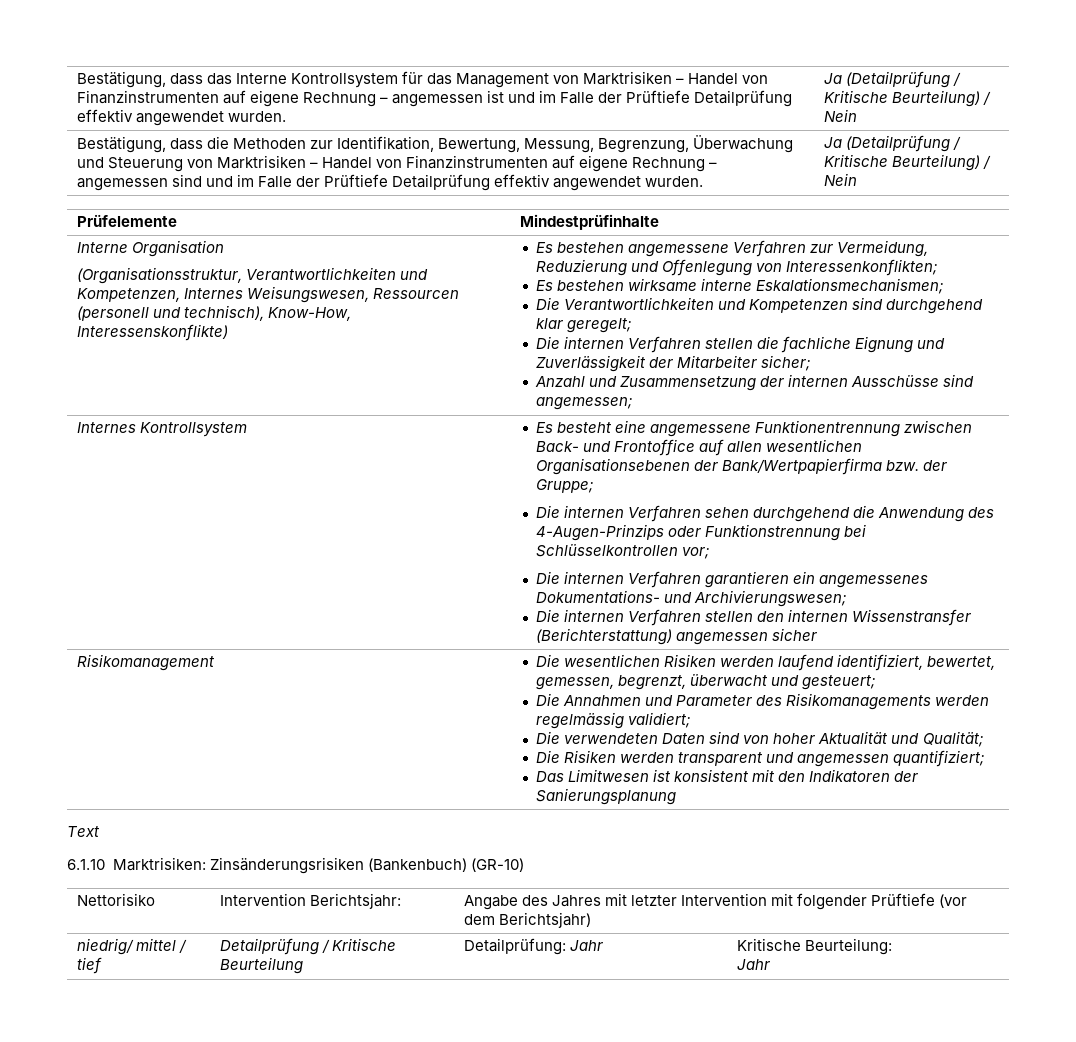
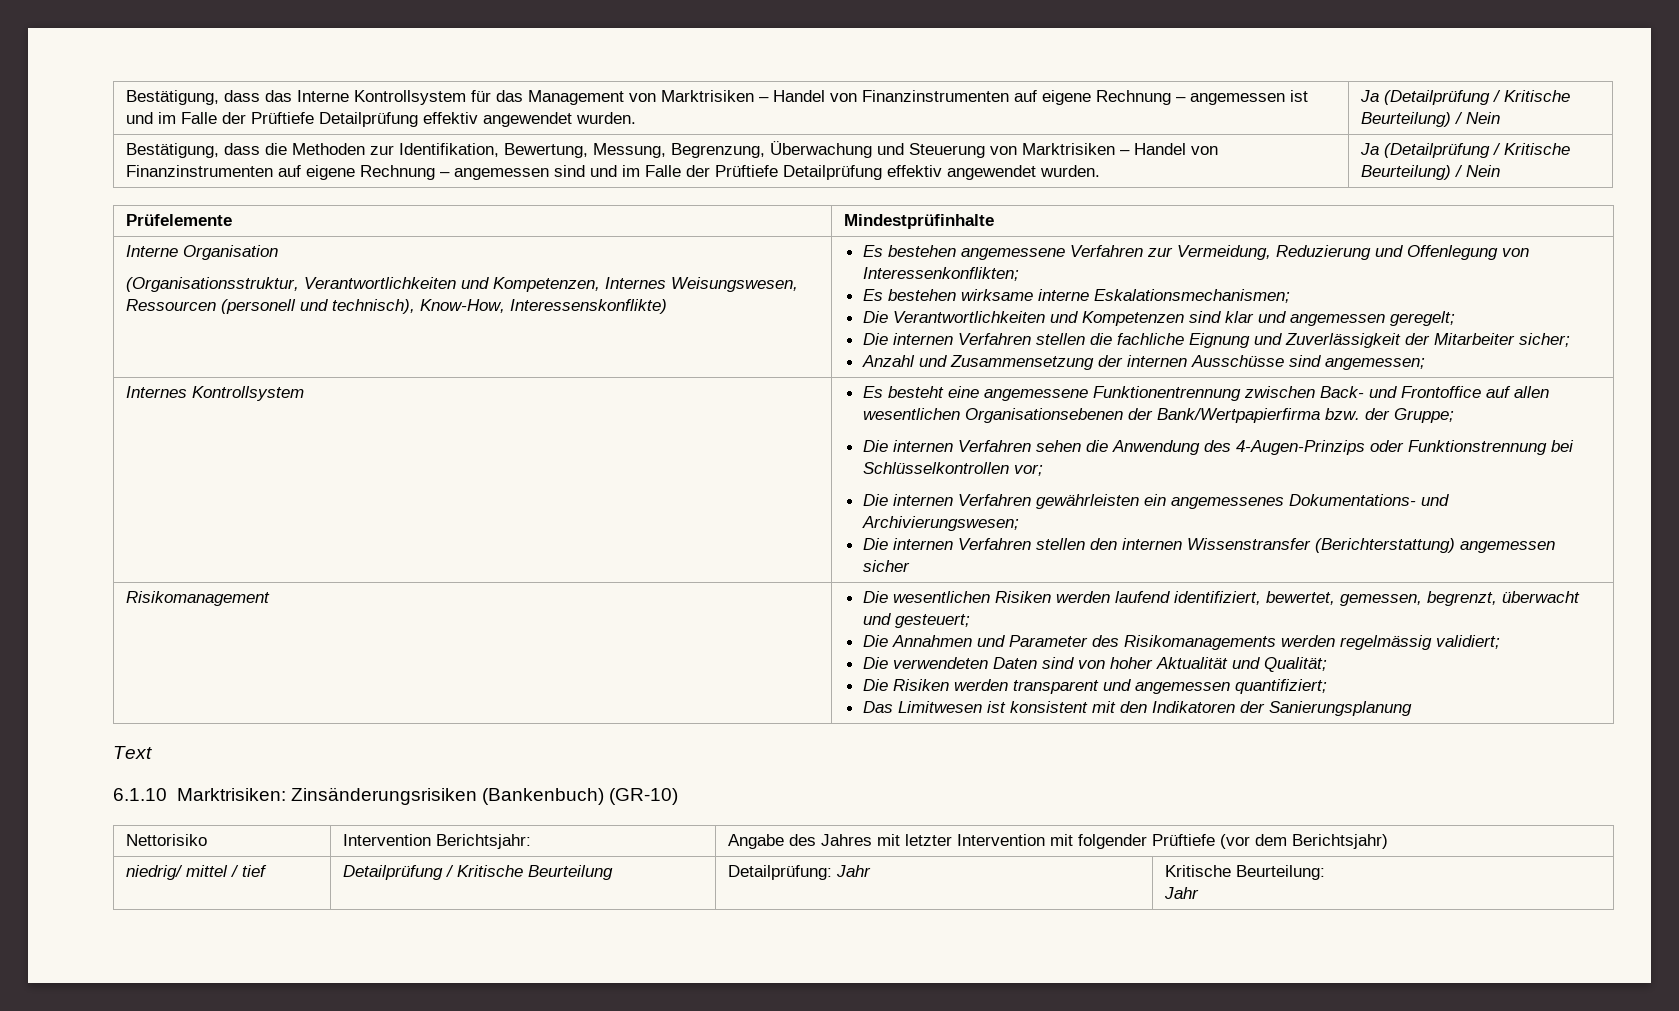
- Die Verantwortlichkeiten und Kompetenzen sind durchgehend klar geregelt;
+ Die Verantwortlichkeiten und Kompetenzen sind klar und angemessen geregelt;
- Die internen Verfahren sehen durchgehend die Anwendung des 4-Augen-Prinzips oder Funktionstrennung bei Schlüsselkontrollen vor;
+ Die internen Verfahren sehen die Anwendung des 4-Augen-Prinzips oder Funktionstrennung bei Schlüsselkontrollen vor;
- Die internen Verfahren garantieren ein angemessenes Dokumentations- und Archivierungswesen;
+ Die internen Verfahren gewährleisten ein angemessenes Dokumentations- und Archivierungswesen;

